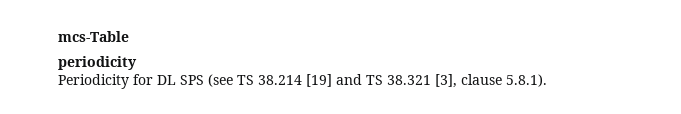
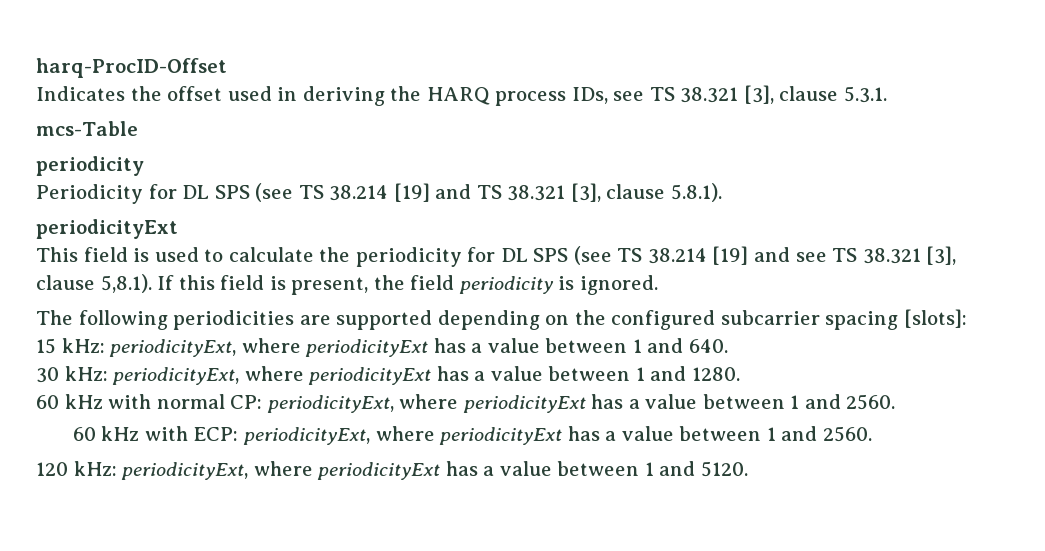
+ harq-ProcID-Offset
+ Indicates the offset used in deriving the HARQ process IDs, see TS 38.321 [3], clause 5.3.1.
  Periodicity for DL SPS (see TS 38.214 [19] and TS 38.321 [3], clause 5.8.1).
+ periodicityExt
+ This field is used to calculate the periodicity for DL SPS (see TS 38.214 [19] and see TS 38.321 [3], clause 5,8.1). If this field is present, the field periodicity is ignored.
+ The following periodicities are supported depending on the configured subcarrier spacing [slots]:
+ 15 kHz: periodicityExt, where periodicityExt has a value between 1 and 640.
+ 30 kHz: periodicityExt, where periodicityExt has a value between 1 and 1280.
+ 60 kHz with normal CP: periodicityExt, where periodicityExt has a value between 1 and 2560.
+ 60 kHz with ECP: periodicityExt, where periodicityExt has a value between 1 and 2560.
+ 120 kHz: periodicityExt, where periodicityExt has a value between 1 and 5120.

